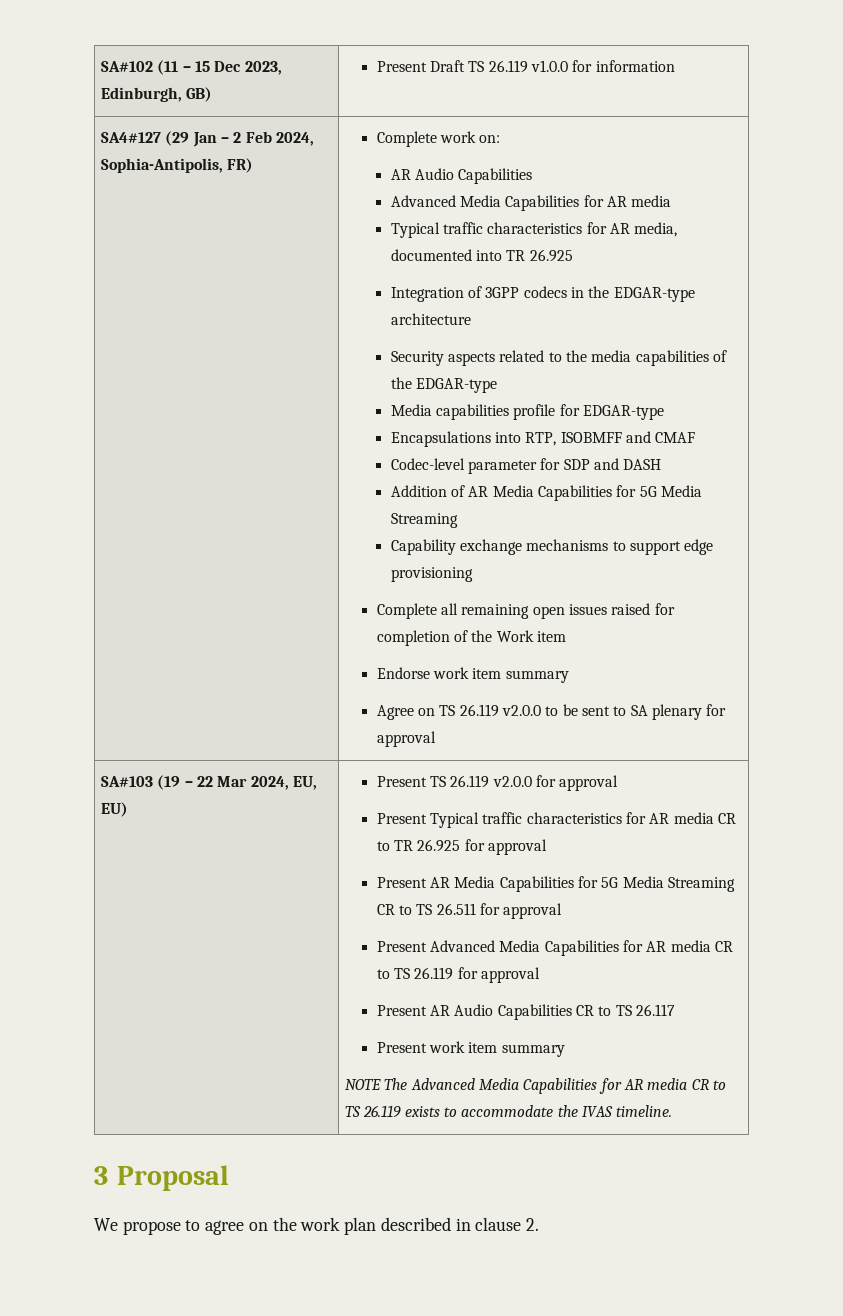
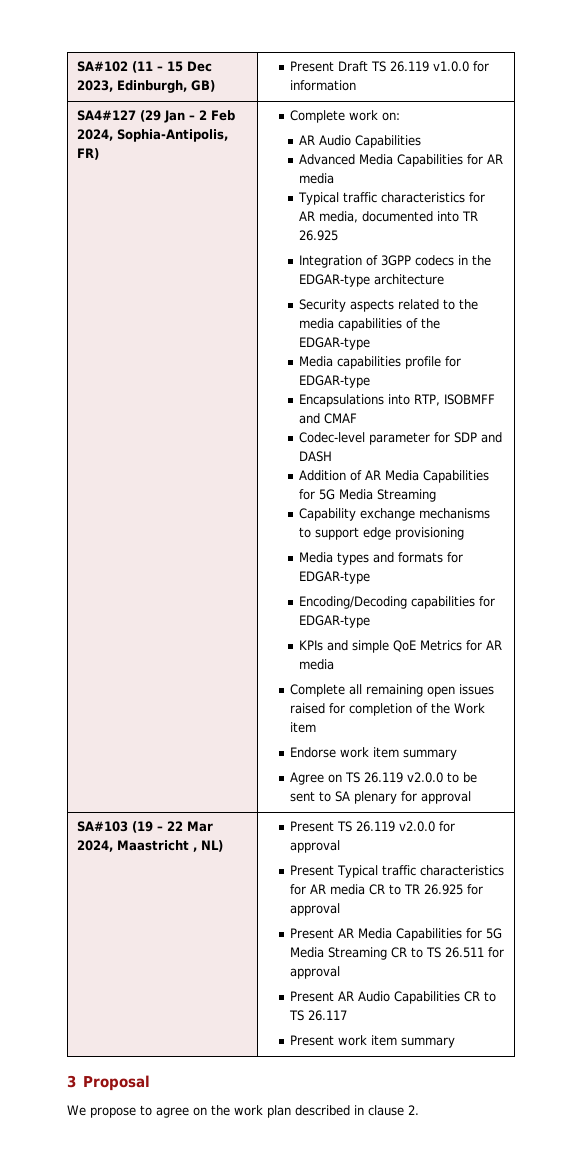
+ Media types and formats for EDGAR-type
+ Encoding/Decoding capabilities for EDGAR-type
+ KPIs and simple QoE Metrics for AR media
- SA#103 (19 – 22 Mar 2024, EU, EU)
+ SA#103 (19 – 22 Mar 2024, Maastricht , NL)
- Present Advanced Media Capabilities for AR media CR to TS 26.119 for approval
- NOTE The Advanced Media Capabilities for AR media CR to TS 26.119 exists to accommodate the IVAS timeline.

